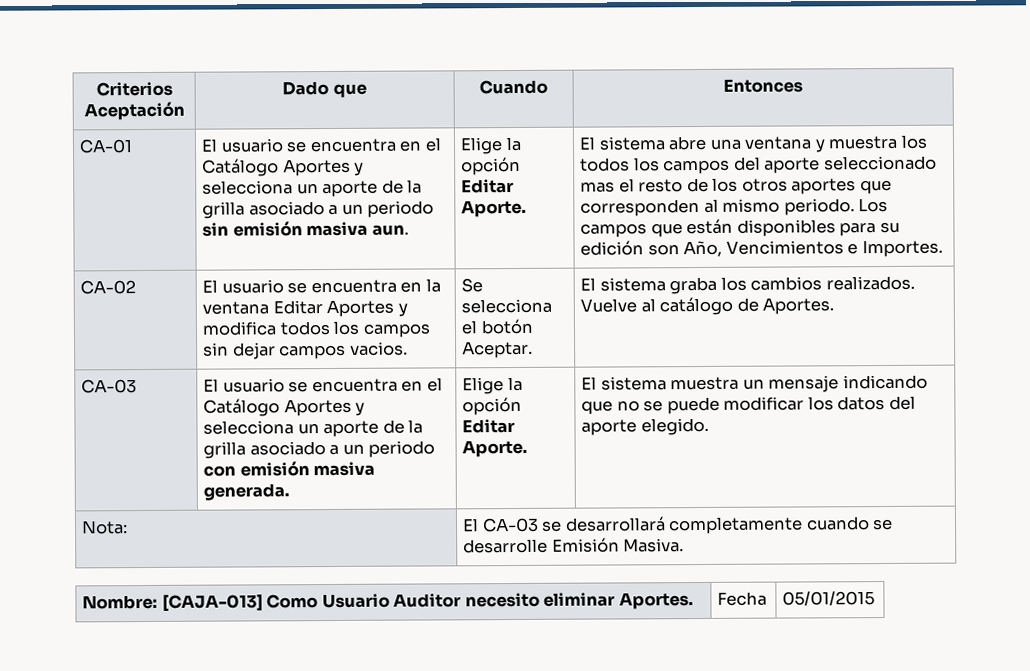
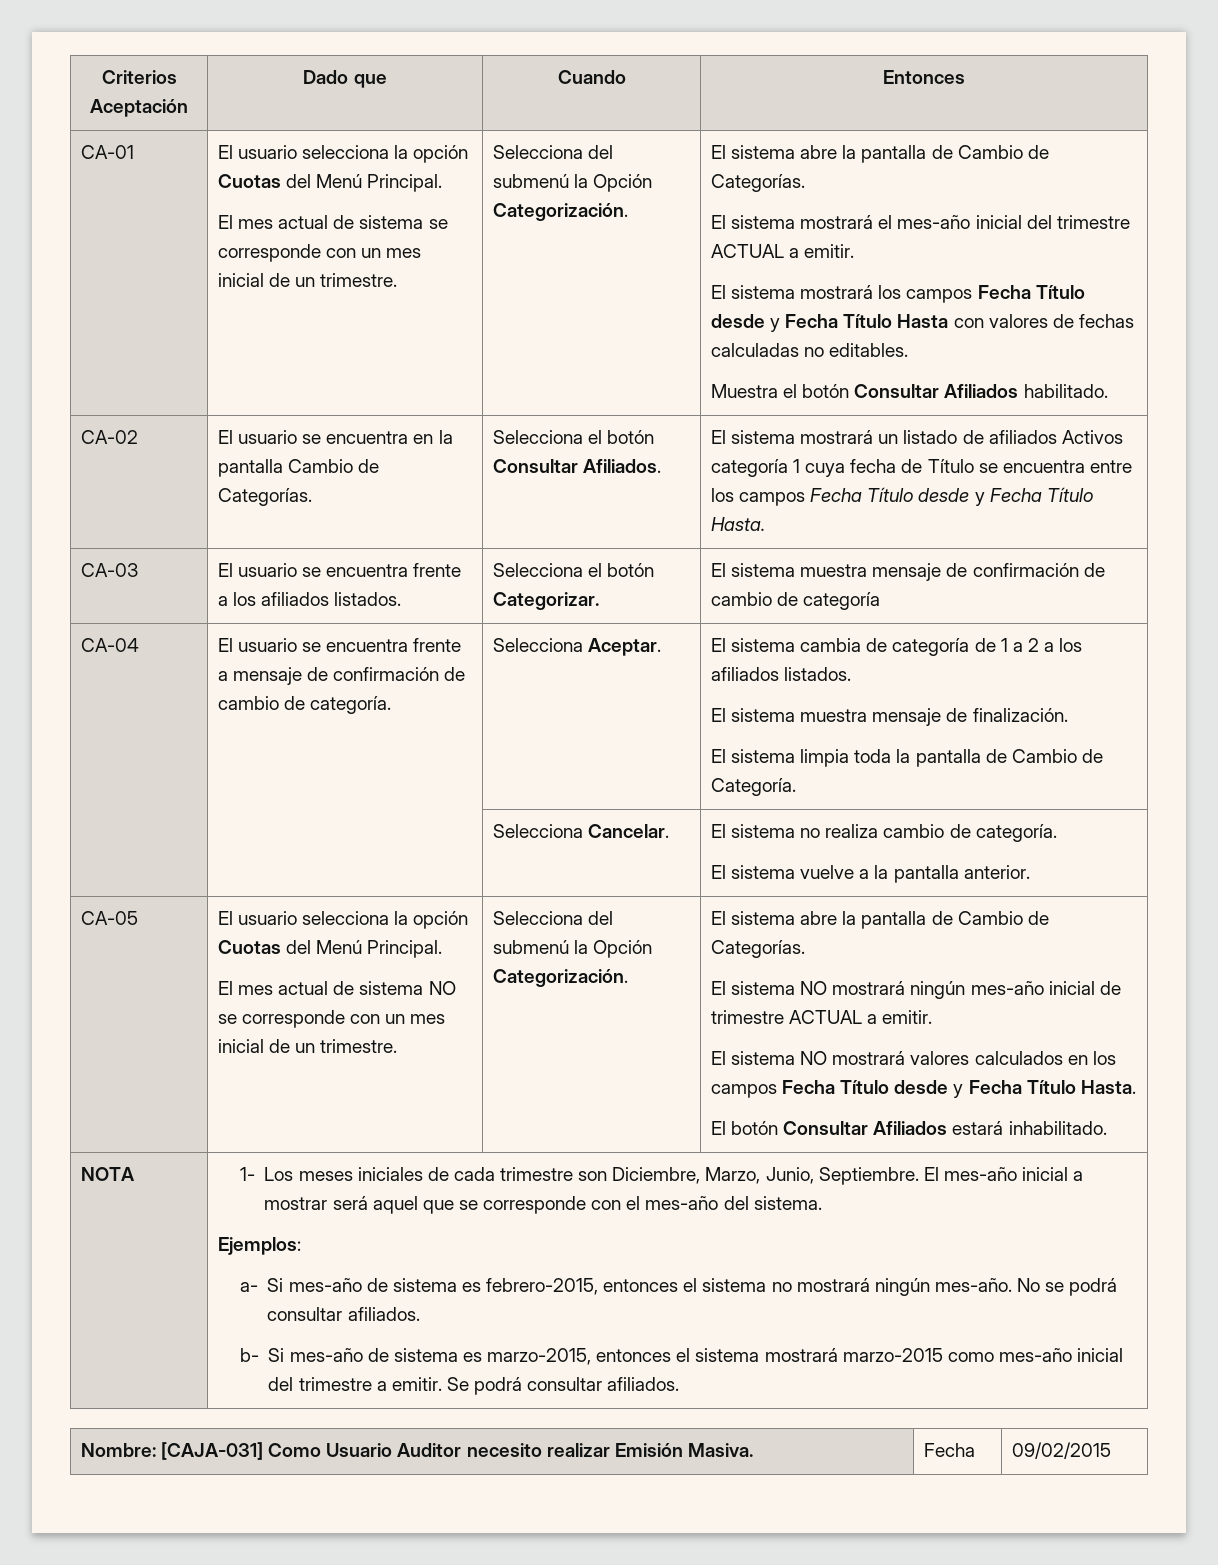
- CA-01 | El usuario se encuentra en el Catálogo Aportes y selecciona un aporte de la grilla asociado a un periodo sin emisión masiva aun. | Elige la opción Editar Aporte. | El sistema abre una ventana y muestra los todos los campos del aporte seleccionado mas el resto de los otros aportes que corresponden al mismo periodo. Los campos que están disponibles para su edición son Año, Vencimientos e Importes.
+ CA-01 | El usuario selecciona la opción Cuotas del Menú Principal.
+ El mes actual de sistema se corresponde con un mes inicial de un trimestre. | Selecciona del submenú la Opción Categorización. | El sistema abre la pantalla de Cambio de Categorías.
+ El sistema mostrará el mes-año inicial del trimestre ACTUAL a emitir.
+ El sistema mostrará los campos Fecha Título desde y Fecha Título Hasta con valores de fechas calculadas no editables.
+ Muestra el botón Consultar Afiliados habilitado.
- El usuario se encuentra en la ventana Editar Aportes y modifica todos los campos sin dejar campos vacios. | Se selecciona el botón Aceptar. | El sistema graba los cambios realizados. Vuelve al catálogo de Aportes.
+ El usuario se encuentra en la pantalla Cambio de Categorías. | Selecciona el botón Consultar Afiliados. | El sistema mostrará un listado de afiliados Activos categoría 1 cuya fecha de Título se encuentra entre los campos Fecha Título desde y Fecha Título Hasta.
- El usuario se encuentra en el Catálogo Aportes y selecciona un aporte de la grilla asociado a un periodo con emisión masiva generada. | Elige la opción Editar Aporte. | El sistema muestra un mensaje indicando que no se puede modificar los datos del aporte elegido.
- Nota: | El CA-03 se desarrollará completamente cuando se desarrolle Emisión Masiva.
+ El usuario se encuentra frente a los afiliados listados. | Selecciona el botón Categorizar. | El sistema muestra mensaje de confirmación de cambio de categoría
+ CA-04 | El usuario se encuentra frente a mensaje de confirmación de cambio de categoría. | Selecciona Aceptar. | El sistema cambia de categoría de 1 a 2 a los afiliados listados.
+ El sistema muestra mensaje de finalización.
+ El sistema limpia toda la pantalla de Cambio de Categoría.
+ | | Selecciona Cancelar. | El sistema no realiza cambio de categoría.
+ El sistema vuelve a la pantalla anterior.
+ CA-05 | El usuario selecciona la opción Cuotas del Menú Principal.
+ El mes actual de sistema NO se corresponde con un mes inicial de un trimestre. | Selecciona del submenú la Opción Categorización. | El sistema abre la pantalla de Cambio de Categorías.
+ El sistema NO mostrará ningún mes-año inicial de trimestre ACTUAL a emitir.
+ El sistema NO mostrará valores calculados en los campos Fecha Título desde y Fecha Título Hasta.
+ El botón Consultar Afiliados estará inhabilitado.
+ NOTA | 1- Los meses iniciales de cada trimestre son Diciembre, Marzo, Junio, Septiembre. El mes-año inicial a mostrar será aquel que se corresponde con el mes-año del sistema.
+ Ejemplos:
+ a- Si mes-año de sistema es febrero-2015, entonces el sistema no mostrará ningún mes-año. No se podrá consultar afiliados.
+ b- Si mes-año de sistema es marzo-2015, entonces el sistema mostrará marzo-2015 como mes-año inicial del trimestre a emitir. Se podrá consultar afiliados.
- Nombre: [CAJA-013] Como Usuario Auditor necesito eliminar Aportes. | Fecha | 05/01/2015
+ Nombre: [CAJA-031] Como Usuario Auditor necesito realizar Emisión Masiva. | Fecha | 09/02/2015

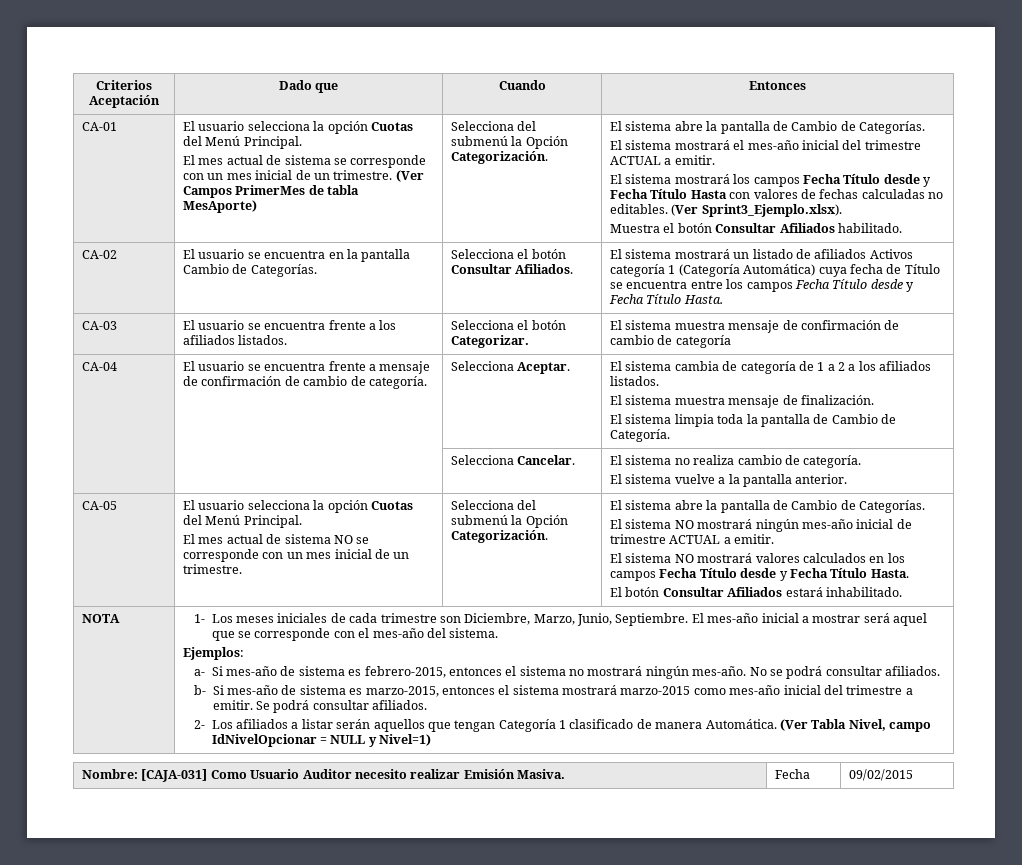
+ (Ver Campos PrimerMes de tabla MesAporte)
+ (Ver Sprint3_Ejemplo.xlsx).
- El sistema mostrará un listado de afiliados Activos categoría 1 cuya fecha de Título se encuentra entre los campos Fecha Título desde y Fecha Título Hasta.
+ El sistema mostrará un listado de afiliados Activos categoría 1 (Categoría Automática) cuya fecha de Título se encuentra entre los campos Fecha Título desde y Fecha Título Hasta.
+ 2- Los afiliados a listar serán aquellos que tengan Categoría 1 clasificado de manera Automática. (Ver Tabla Nivel, campo IdNivelOpcionar = NULL y Nivel=1)

